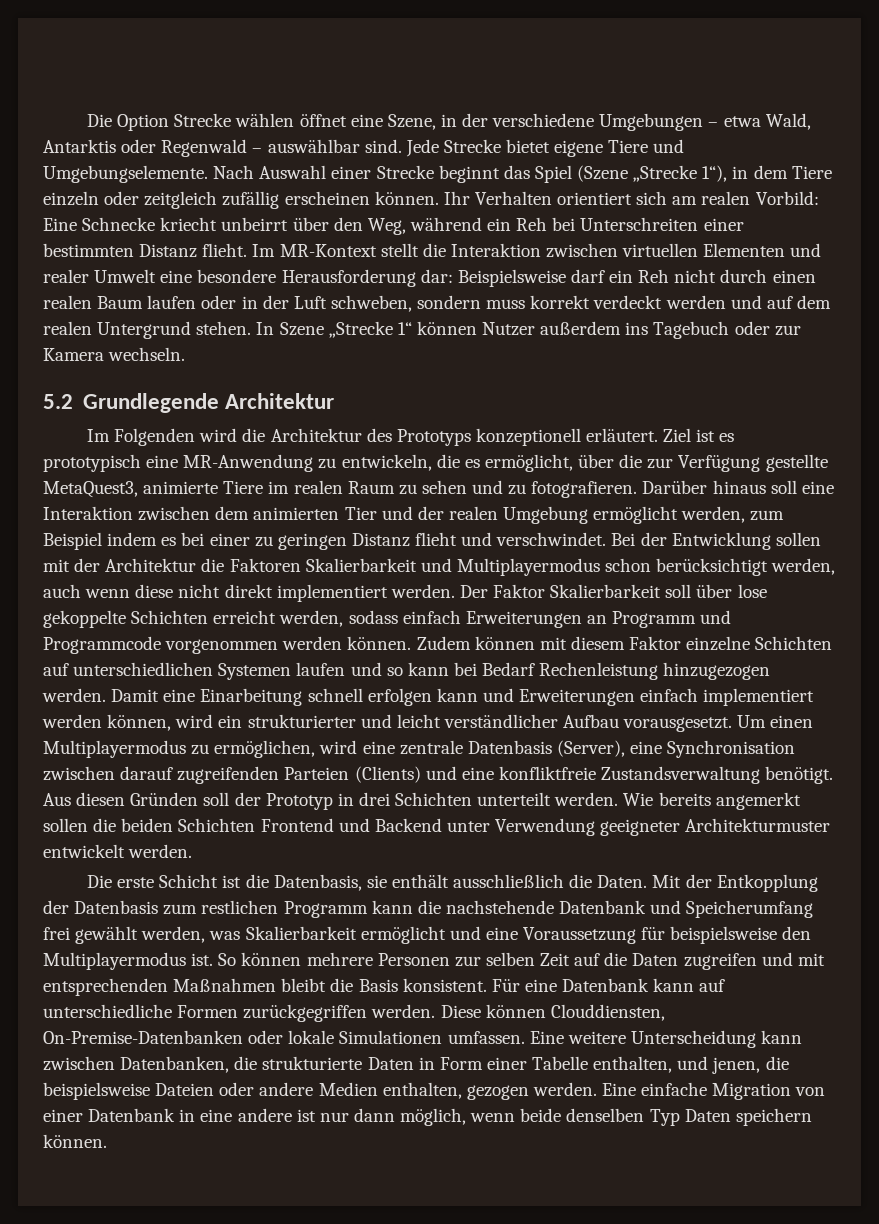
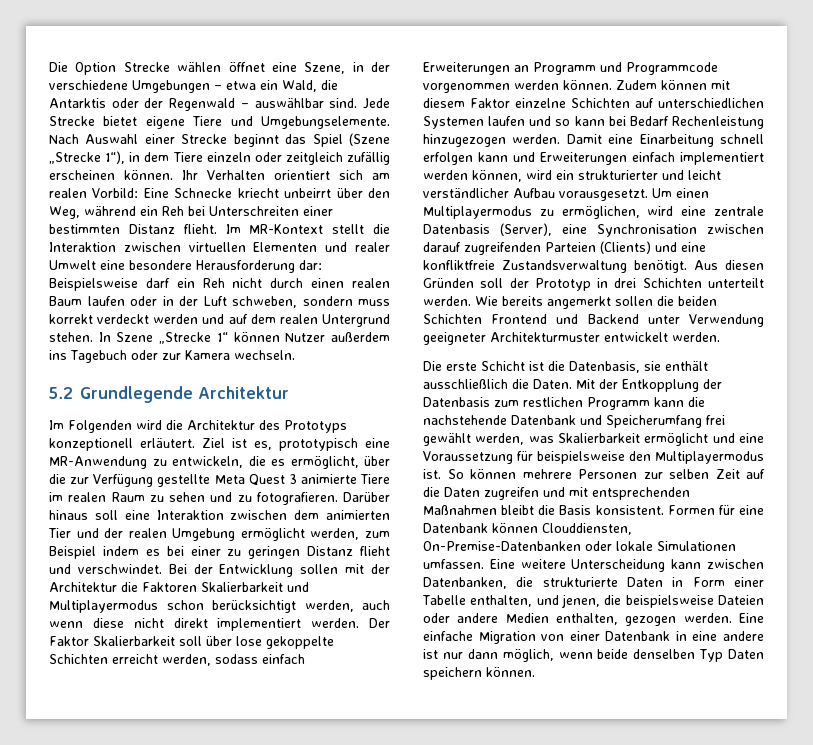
- Die Option Strecke wählen öffnet eine Szene, in der verschiedene Umgebungen – etwa Wald, Antarktis oder Regenwald – auswählbar sind.
+ Die Option Strecke wählen öffnet eine Szene, in der verschiedene Umgebungen – etwa ein Wald, die Antarktis oder der Regenwald – auswählbar sind.
- Ziel ist es prototypisch eine MR-Anwendung zu entwickeln, die es ermöglicht, über die zur Verfügung gestellte MetaQuest3, animierte Tiere im realen Raum zu sehen und zu fotografieren.
+ Ziel ist es, prototypisch eine MR-Anwendung zu entwickeln, die es ermöglicht, über die zur Verfügung gestellte Meta Quest 3 animierte Tiere im realen Raum zu sehen und zu fotografieren.
- Für eine Datenbank kann auf unterschiedliche Formen zurückgegriffen werden. Diese können Clouddiensten, On-Premise-Datenbanken oder lokale Simulationen umfassen.
+ Formen für eine Datenbank können Clouddiensten, On-Premise-Datenbanken oder lokale Simulationen umfassen.

